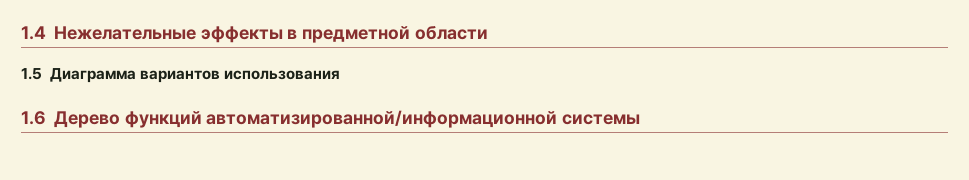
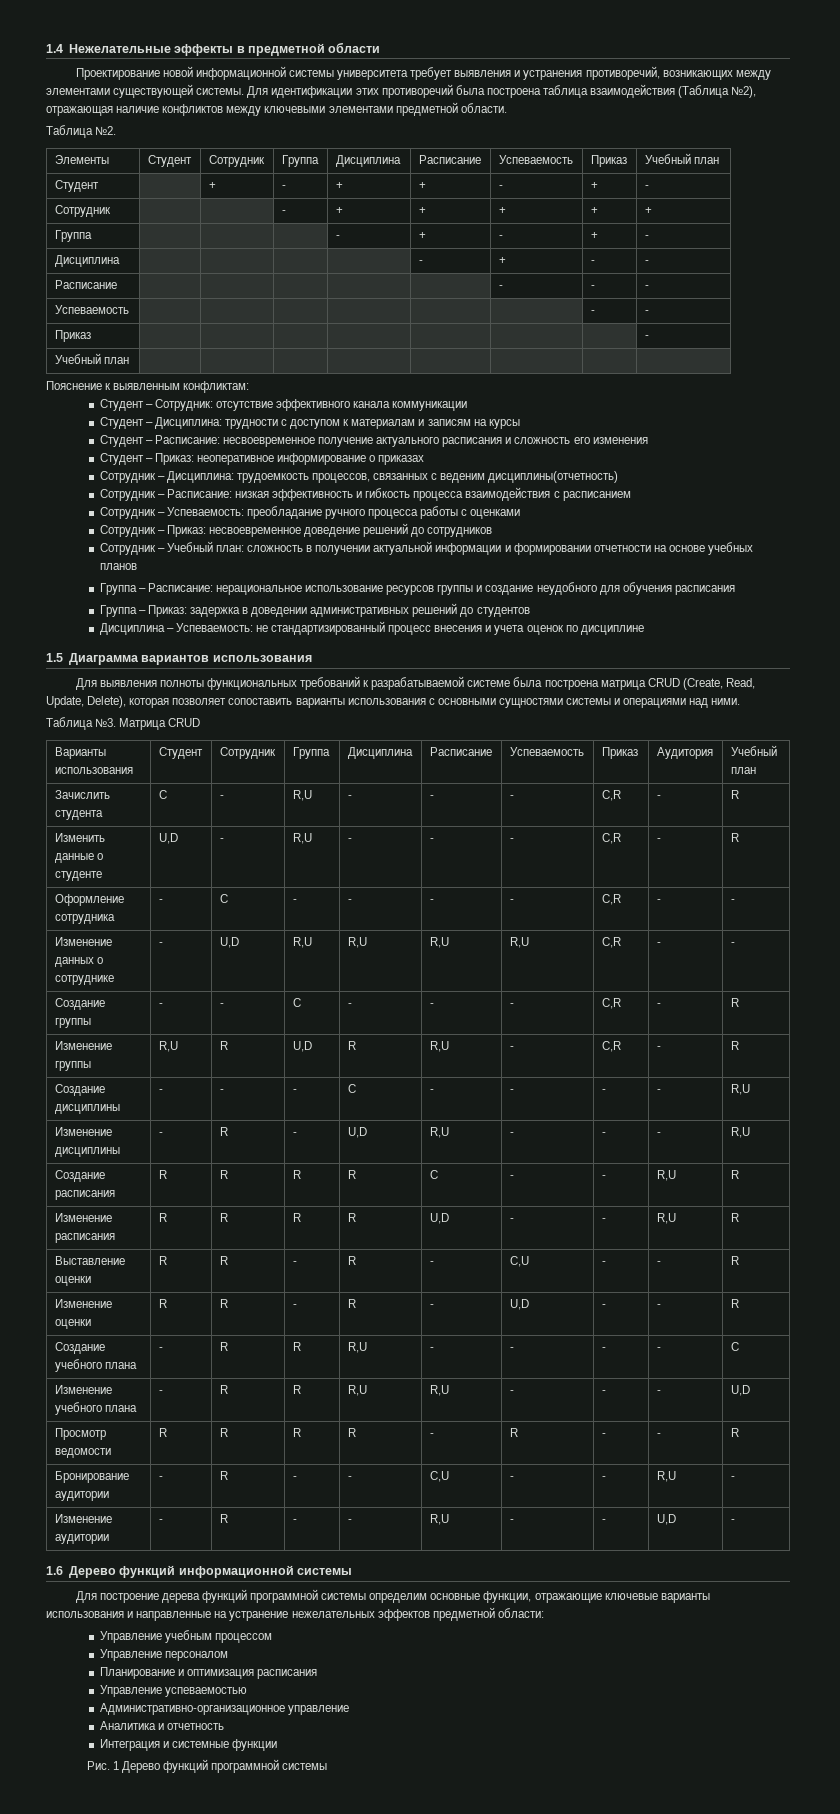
+ Проектирование новой информационной системы университета требует выявления и устранения противоречий, возникающих между элементами существующей системы. Для идентификации этих противоречий была построена таблица взаимодействия (Таблица №2), отражающая наличие конфликтов между ключевыми элементами предметной области.
+ Таблица №2.
+ Элементы | Студент | Сотрудник | Группа | Дисциплина | Расписание | Успеваемость | Приказ | Учебный план
+ Студент | | + | - | + | + | - | + | -
+ Сотрудник | | | - | + | + | + | + | +
+ Группа | | | | - | + | - | + | -
+ Дисциплина | | | | | - | + | - | -
+ Расписание | | | | | | - | - | -
+ Успеваемость | | | | | | | - | -
+ Приказ | | | | | | | | -
+ Учебный план | | | | | | | |
+ Пояснение к выявленным конфликтам:
+ Студент – Сотрудник: отсутствие эффективного канала коммуникации
+ Студент – Дисциплина: трудности с доступом к материалам и записям на курсы
+ Студент – Расписание: несвоевременное получение актуального расписания и сложность его изменения
+ Студент – Приказ: неоперативное информирование о приказах
+ Сотрудник – Дисциплина: трудоемкость процессов, связанных с веденим дисциплины(отчетность)
+ Сотрудник – Расписание: низкая эффективность и гибкость процесса взаимодействия с расписанием
+ Сотрудник – Успеваемость: преобладание ручного процесса работы с оценками
+ Сотрудник – Приказ: несвоевременное доведение решений до сотрудников
+ Сотрудник – Учебный план: сложность в получении актуальной информации и формировании отчетности на основе учебных планов
+ Группа – Расписание: нерациональное использование ресурсов группы и создание неудобного для обучения расписания
+ Группа – Приказ: задержка в доведении административных решений до студентов
+ Дисциплина – Успеваемость: не стандартизированный процесс внесения и учета оценок по дисциплине
  1.5 Диаграмма вариантов использования
+ Для выявления полноты функциональных требований к разрабатываемой системе была построена матрица CRUD (Create, Read, Update, Delete), которая позволяет сопоставить варианты использования с основными сущностями системы и операциями над ними.
+ Таблица №3. Матрица CRUD
+ Варианты использования | Студент | Сотрудник | Группа | Дисциплина | Расписание | Успеваемость | Приказ | Аудитория | Учебный план
+ Зачислить студента | C | - | R,U | - | - | - | C,R | - | R
+ Изменить данные о студенте | U,D | - | R,U | - | - | - | C,R | - | R
+ Оформление сотрудника | - | C | - | - | - | - | C,R | - | -
+ Изменение данных о сотруднике | - | U,D | R,U | R,U | R,U | R,U | C,R | - | -
+ Создание группы | - | - | C | - | - | - | C,R | - | R
+ Изменение группы | R,U | R | U,D | R | R,U | - | C,R | - | R
+ Создание дисциплины | - | - | - | C | - | - | - | - | R,U
+ Изменение дисциплины | - | R | - | U,D | R,U | - | - | - | R,U
+ Создание расписания | R | R | R | R | C | - | - | R,U | R
+ Изменение расписания | R | R | R | R | U,D | - | - | R,U | R
+ Выставление оценки | R | R | - | R | - | C,U | - | - | R
+ Изменение оценки | R | R | - | R | - | U,D | - | - | R
+ Создание учебного плана | - | R | R | R,U | - | - | - | - | C
+ Изменение учебного плана | - | R | R | R,U | R,U | - | - | - | U,D
+ Просмотр ведомости | R | R | R | R | - | R | - | - | R
+ Бронирование аудитории | - | R | - | - | C,U | - | - | R,U | -
+ Изменение аудитории | - | R | - | - | R,U | - | - | U,D | -
- 1.6 Дерево функций автоматизированной/информационной системы
+ 1.6 Дерево функций информационной системы
+ Для построение дерева функций программной системы определим основные функции, отражающие ключевые варианты использования и направленные на устранение нежелательных эффектов предметной области:
+ Управление учебным процессом
+ Управление персоналом
+ Планирование и оптимизация расписания
+ Управление успеваемостью
+ Административно-организационное управление
+ Аналитика и отчетность
+ Интеграция и системные функции
+ Рис. 1 Дерево функций программной системы

